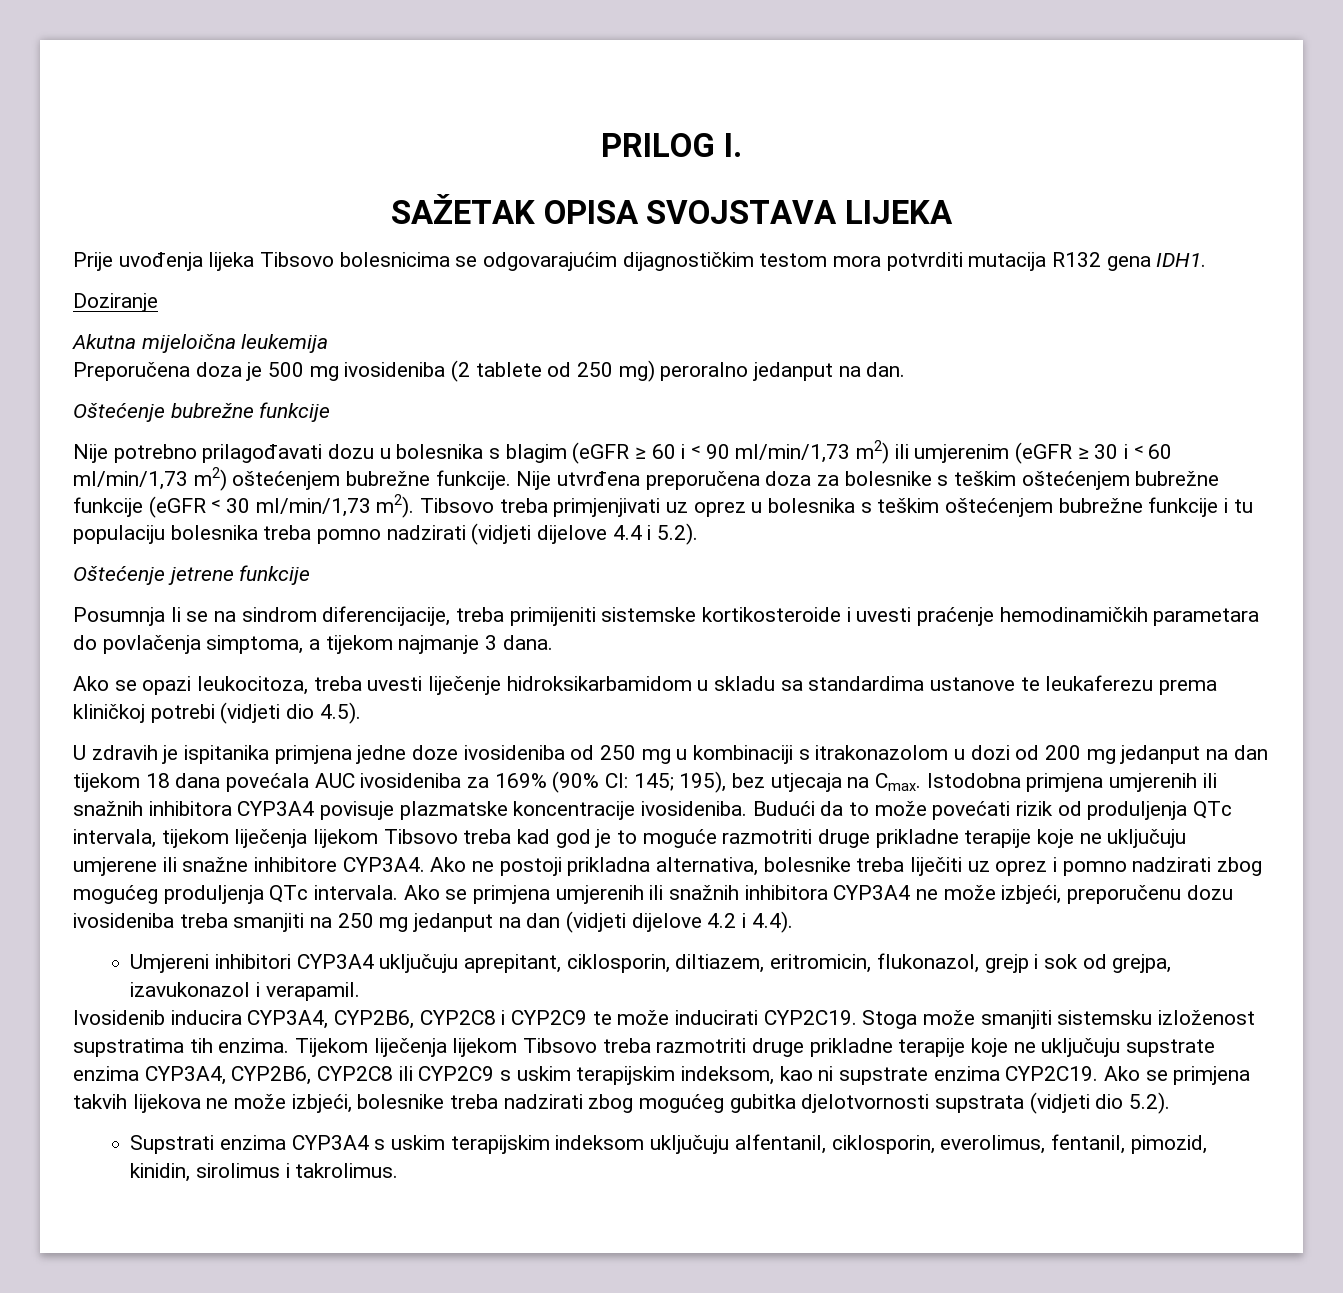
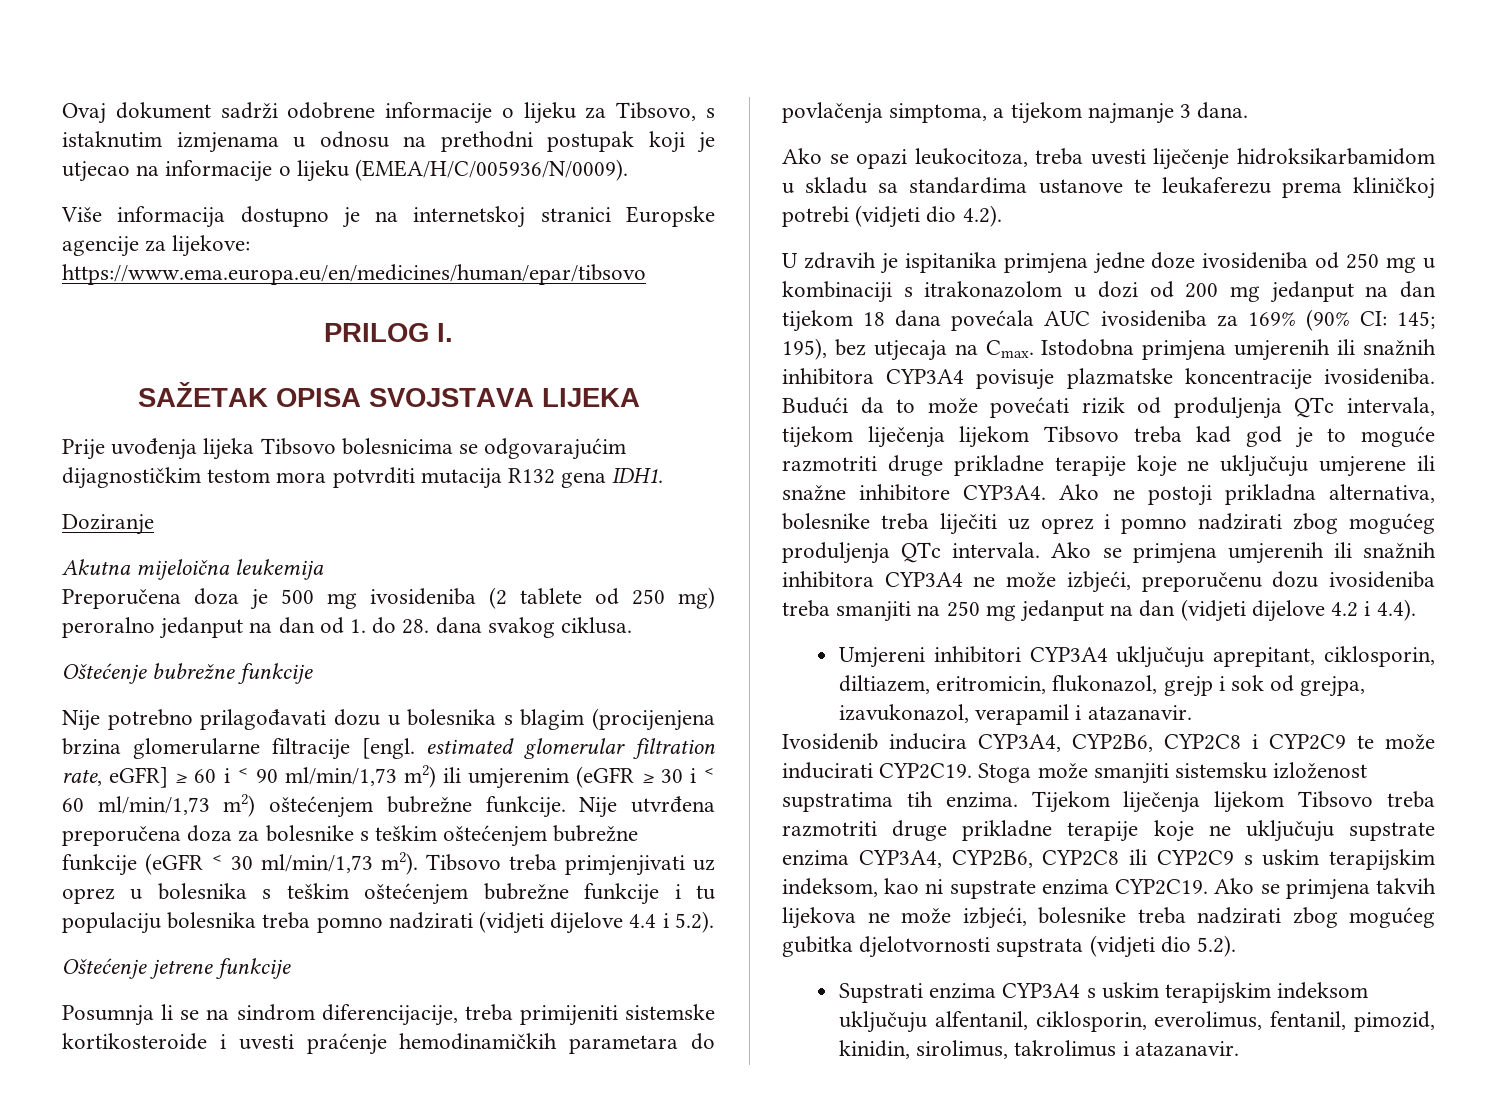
+ Ovaj dokument sadrži odobrene informacije o lijeku za Tibsovo, s istaknutim izmjenama u odnosu na prethodni postupak koji je utjecao na informacije o lijeku (EMEA/H/C/005936/N/0009).
+ Više informacija dostupno je na internetskoj stranici Europske agencije za lijekove: https://www.ema.europa.eu/en/medicines/human/epar/tibsovo
- Preporučena doza je 500 mg ivosideniba (2 tablete od 250 mg) peroralno jedanput na dan.
+ Preporučena doza je 500 mg ivosideniba (2 tablete od 250 mg) peroralno jedanput na dan od 1. do 28. dana svakog ciklusa.
- Nije potrebno prilagođavati dozu u bolesnika s blagim (eGFR ≥ 60 i ˂ 90 ml/min/1,73 m2) ili umjerenim (eGFR ≥ 30 i ˂ 60 ml/min/1,73 m2) oštećenjem bubrežne funkcije.
+ Nije potrebno prilagođavati dozu u bolesnika s blagim (procijenjena brzina glomerularne filtracije [engl. estimated glomerular filtration rate, eGFR] ≥ 60 i ˂ 90 ml/min/1,73 m2) ili umjerenim (eGFR ≥ 30 i ˂ 60 ml/min/1,73 m2) oštećenjem bubrežne funkcije.
- Ako se opazi leukocitoza, treba uvesti liječenje hidroksikarbamidom u skladu sa standardima ustanove te leukaferezu prema kliničkoj potrebi (vidjeti dio 4.5).
+ Ako se opazi leukocitoza, treba uvesti liječenje hidroksikarbamidom u skladu sa standardima ustanove te leukaferezu prema kliničkoj potrebi (vidjeti dio 4.2).
- Umjereni inhibitori CYP3A4 uključuju aprepitant, ciklosporin, diltiazem, eritromicin, flukonazol, grejp i sok od grejpa, izavukonazol i verapamil.
+ Umjereni inhibitori CYP3A4 uključuju aprepitant, ciklosporin, diltiazem, eritromicin, flukonazol, grejp i sok od grejpa, izavukonazol, verapamil i atazanavir.
- Supstrati enzima CYP3A4 s uskim terapijskim indeksom uključuju alfentanil, ciklosporin, everolimus, fentanil, pimozid, kinidin, sirolimus i takrolimus.
+ Supstrati enzima CYP3A4 s uskim terapijskim indeksom uključuju alfentanil, ciklosporin, everolimus, fentanil, pimozid, kinidin, sirolimus, takrolimus i atazanavir.

